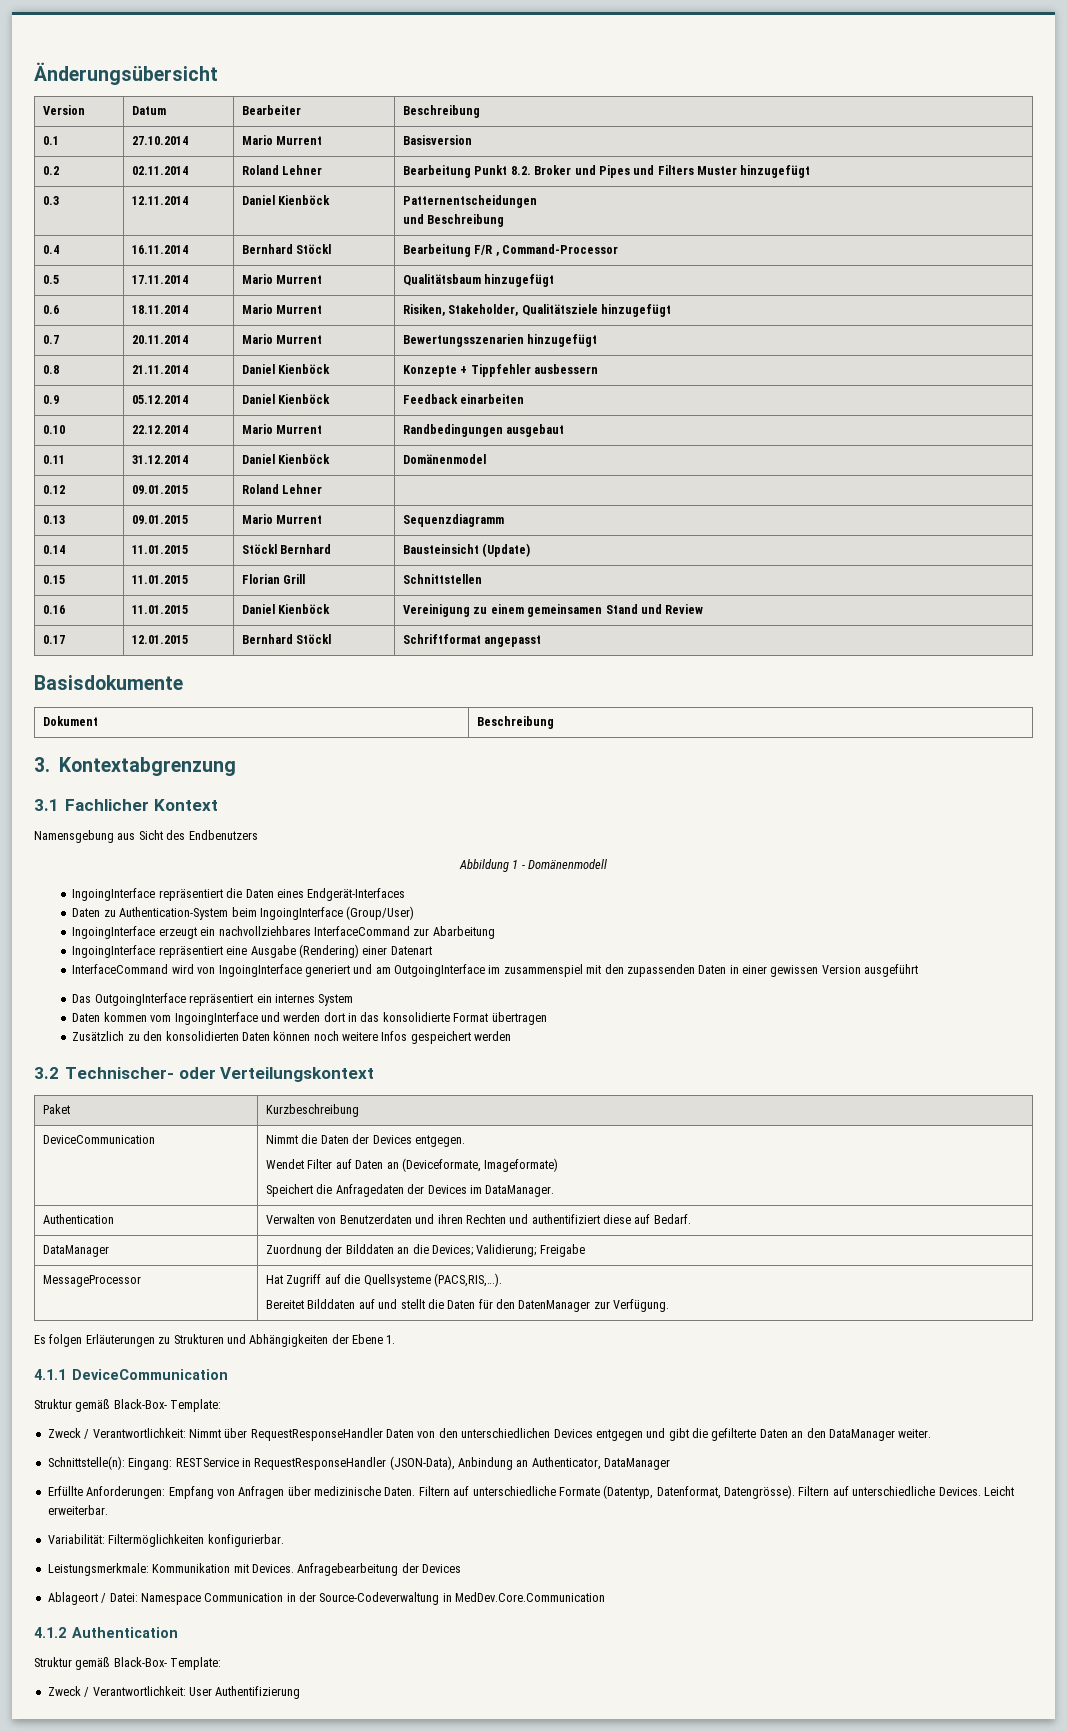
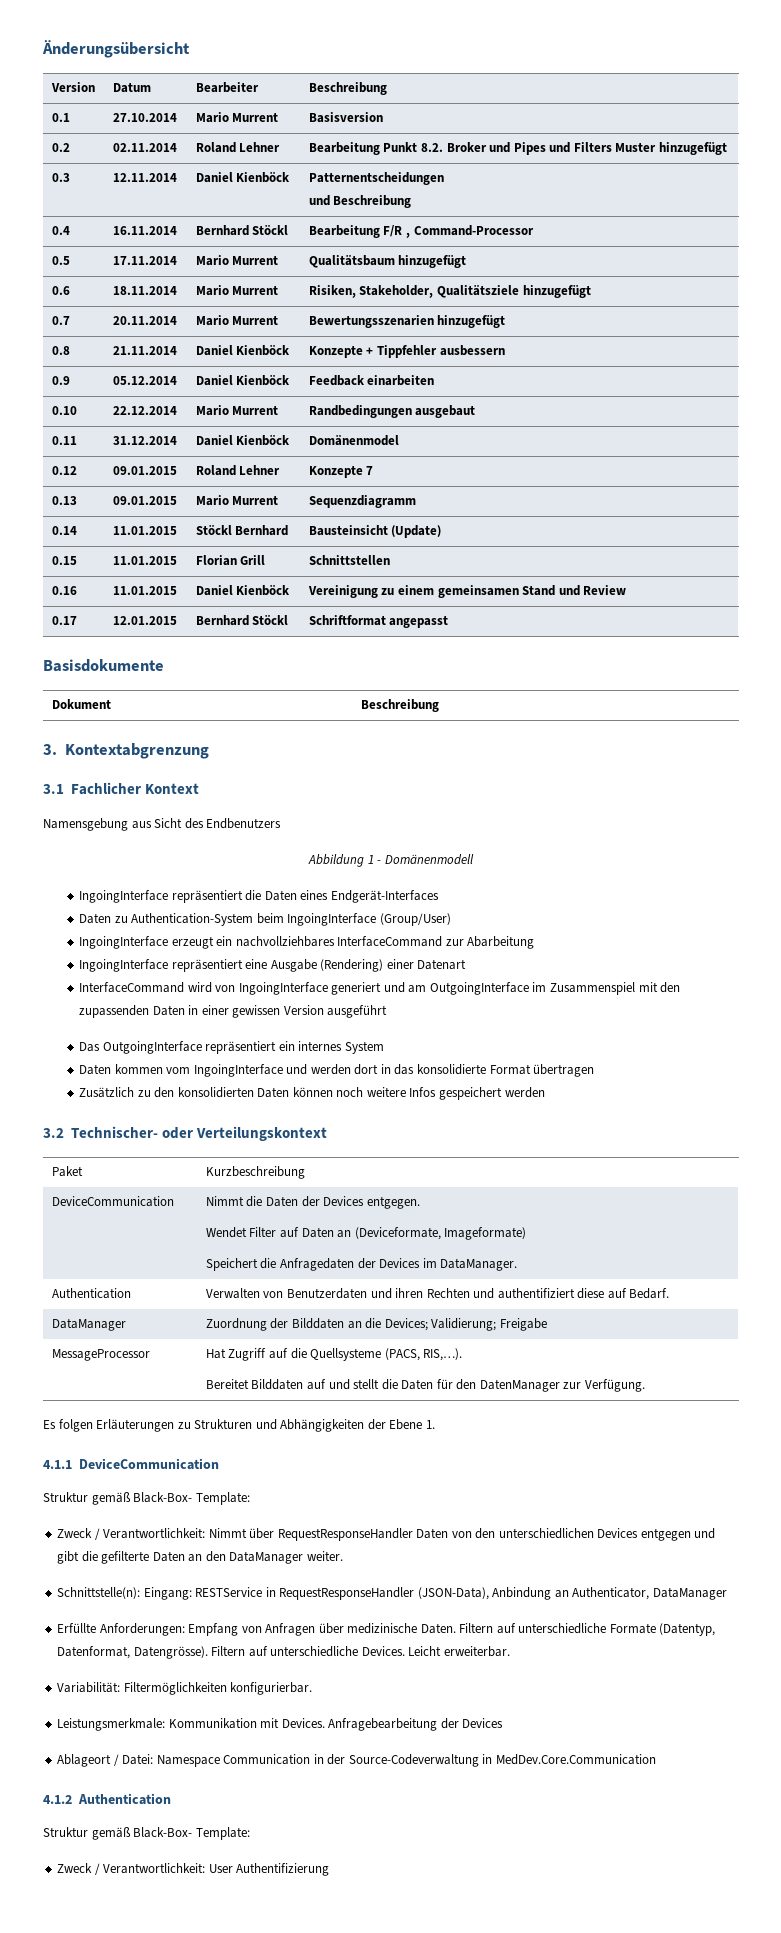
- 0.12 | 09.01.2015 | Roland Lehner |
+ 0.12 | 09.01.2015 | Roland Lehner | Konzepte 7
- InterfaceCommand wird von IngoingInterface generiert und am OutgoingInterface im zusammenspiel mit den zupassenden Daten in einer gewissen Version ausgeführt
+ InterfaceCommand wird von IngoingInterface generiert und am OutgoingInterface im Zusammenspiel mit den zupassenden Daten in einer gewissen Version ausgeführt
- MessageProcessor | Hat Zugriff auf die Quellsysteme (PACS,RIS,…).
+ MessageProcessor | Hat Zugriff auf die Quellsysteme (PACS, RIS,…).

